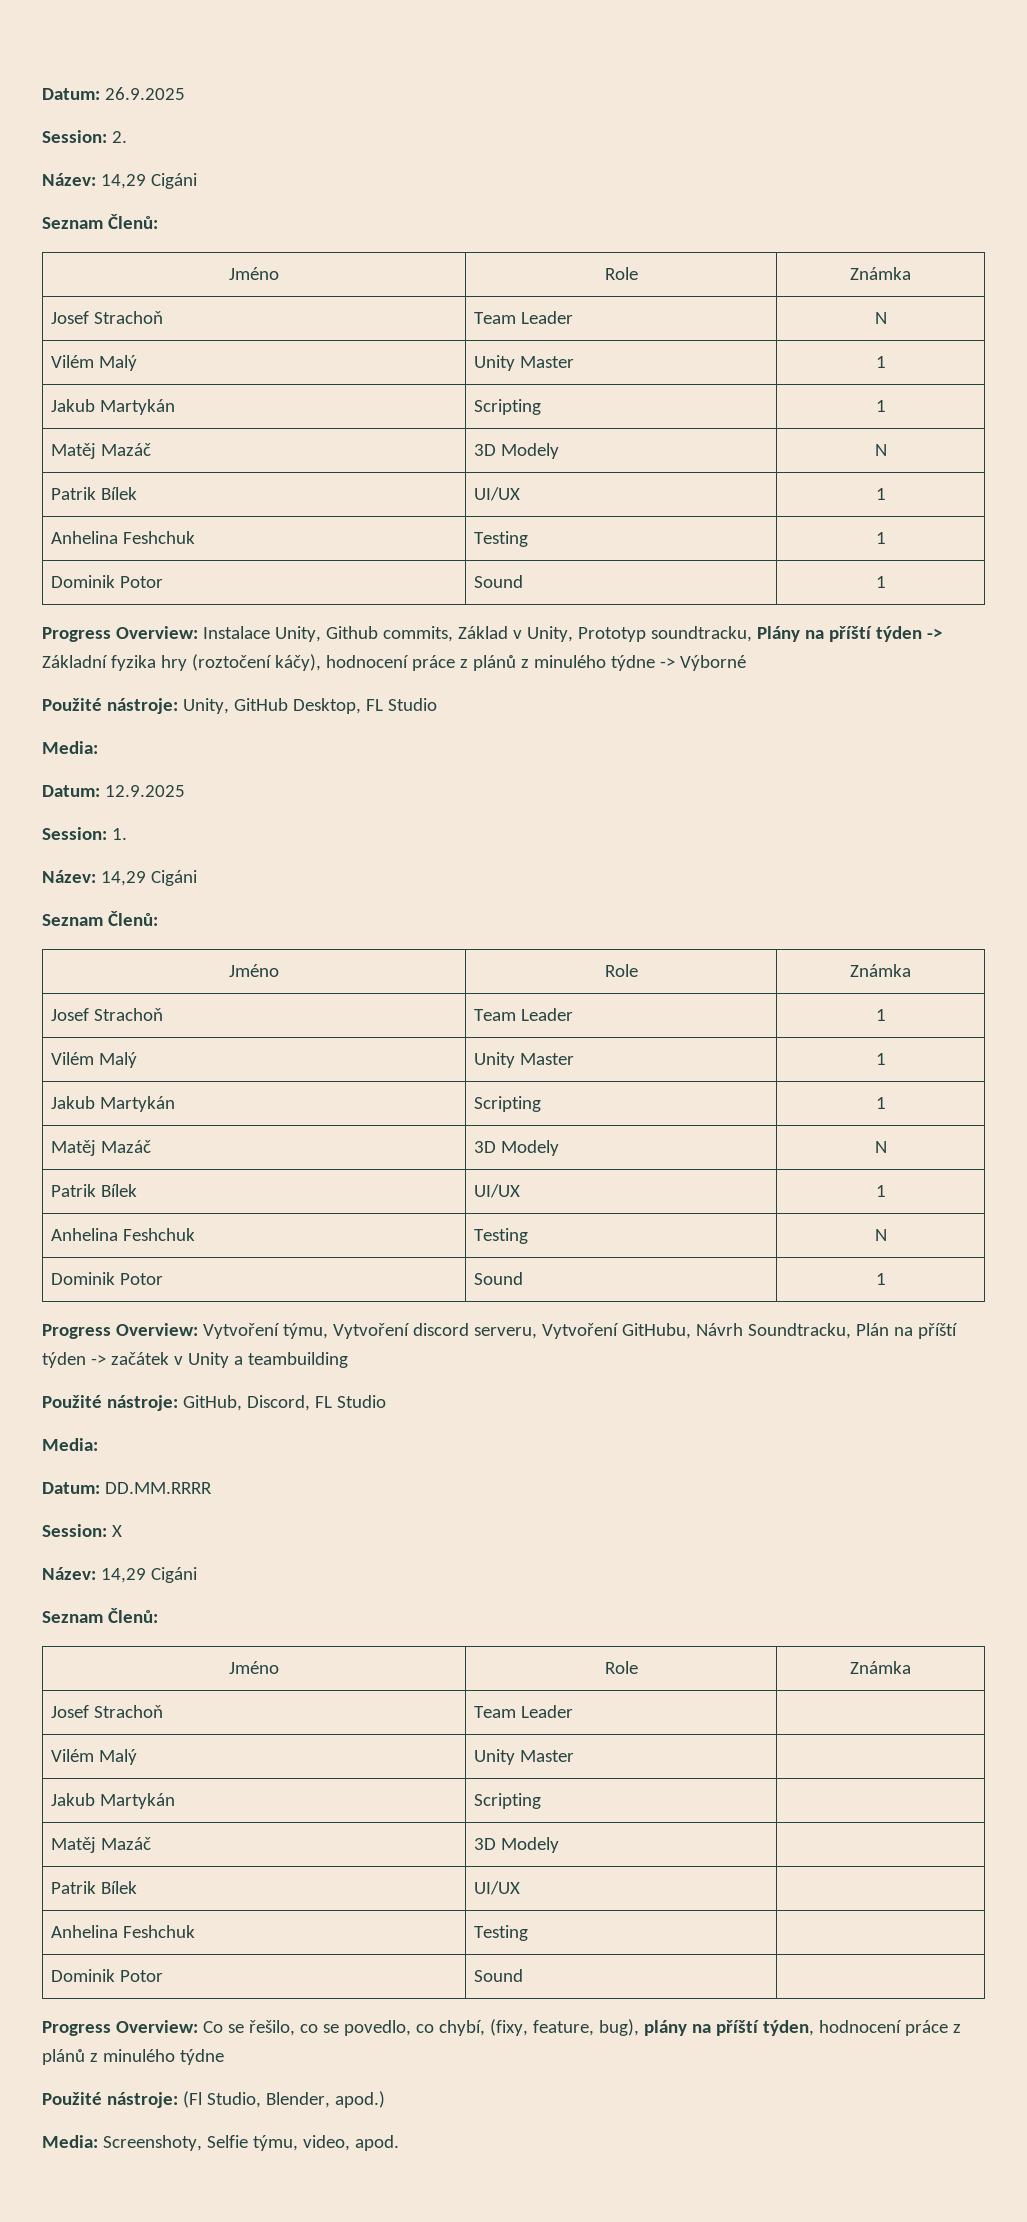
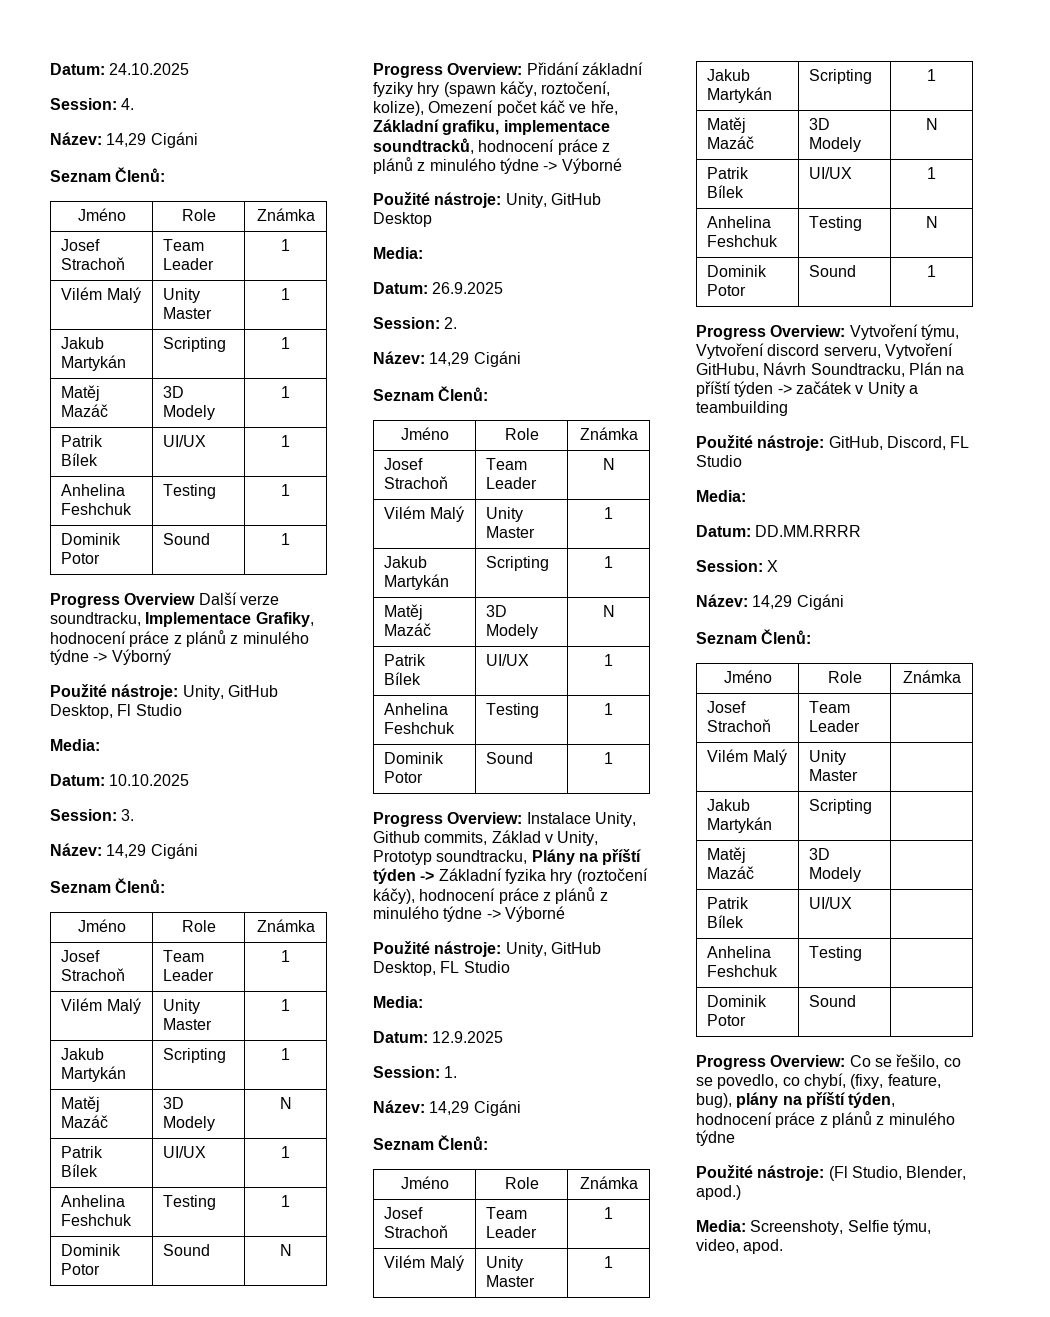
+ Datum: 24.10.2025
+ Session: 4.
+ Název: 14,29 Cigáni
+ Seznam Členů:
+ Jméno | Role | Známka
+ Josef Strachoň | Team Leader | 1
+ Vilém Malý | Unity Master | 1
+ Jakub Martykán | Scripting | 1
+ Matěj Mazáč | 3D Modely | 1
+ Patrik Bílek | UI/UX | 1
+ Anhelina Feshchuk | Testing | 1
+ Dominik Potor | Sound | 1
+ Progress Overview Další verze soundtracku, Implementace Grafiky, hodnocení práce z plánů z minulého týdne -> Výborný
+ Použité nástroje: Unity, GitHub Desktop, Fl Studio
+ Media:
+ Datum: 10.10.2025
+ Session: 3.
+ Název: 14,29 Cigáni
+ Seznam Členů:
+ Jméno | Role | Známka
+ Josef Strachoň | Team Leader | 1
+ Vilém Malý | Unity Master | 1
+ Jakub Martykán | Scripting | 1
+ Matěj Mazáč | 3D Modely | N
+ Patrik Bílek | UI/UX | 1
+ Anhelina Feshchuk | Testing | 1
+ Dominik Potor | Sound | N
+ Progress Overview: Přidání základní fyziky hry (spawn káčy, roztočení, kolize), Omezení počet káč ve hře, Základní grafiku, implementace soundtracků, hodnocení práce z plánů z minulého týdne -> Výborné
+ Použité nástroje: Unity, GitHub Desktop
+ Media:

